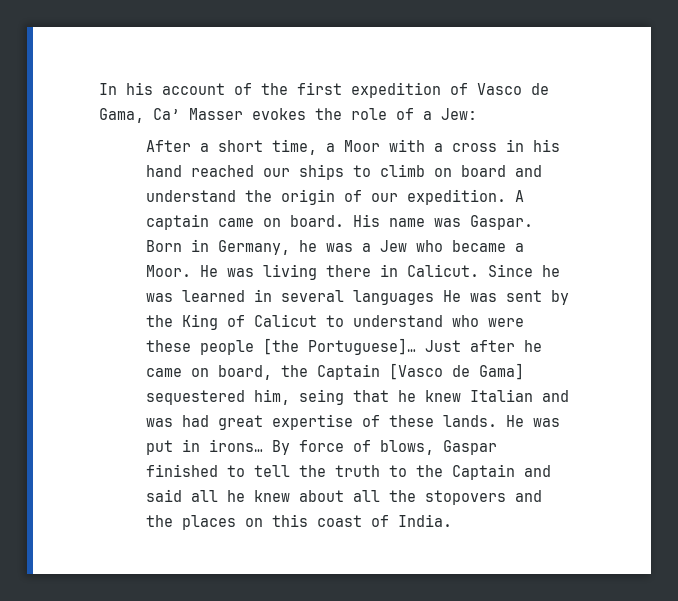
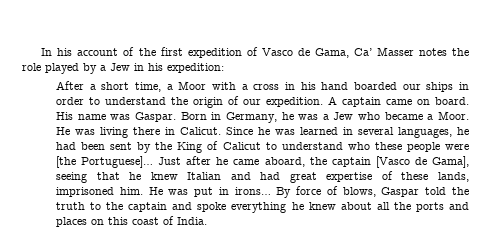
- In his account of the first expedition of Vasco de Gama, Ca’ Masser evokes the role of a Jew:
+ In his account of the first expedition of Vasco de Gama, Ca’ Masser notes the role played by a Jew in his expedition:
- After a short time, a Moor with a cross in his hand reached our ships to climb on board and understand the origin of our expedition.
+ After a short time, a Moor with a cross in his hand boarded our ships in order to understand the origin of our expedition.
- Since he was learned in several languages He was sent by the King of Calicut to understand who were these people [the Portuguese]…
+ Since he was learned in several languages, he had been sent by the King of Calicut to understand who these people were [the Portuguese]…
- Just after he came on board, the Captain [Vasco de Gama] sequestered him, seing that he knew Italian and was had great expertise of these lands.
+ Just after he came aboard, the captain [Vasco de Gama], seeing that he knew Italian and had great expertise of these lands, imprisoned him.
- By force of blows, Gaspar finished to tell the truth to the Captain and said all he knew about all the stopovers and the places on this coast of India.
+ By force of blows, Gaspar told the truth to the captain and spoke everything he knew about all the ports and places on this coast of India.

